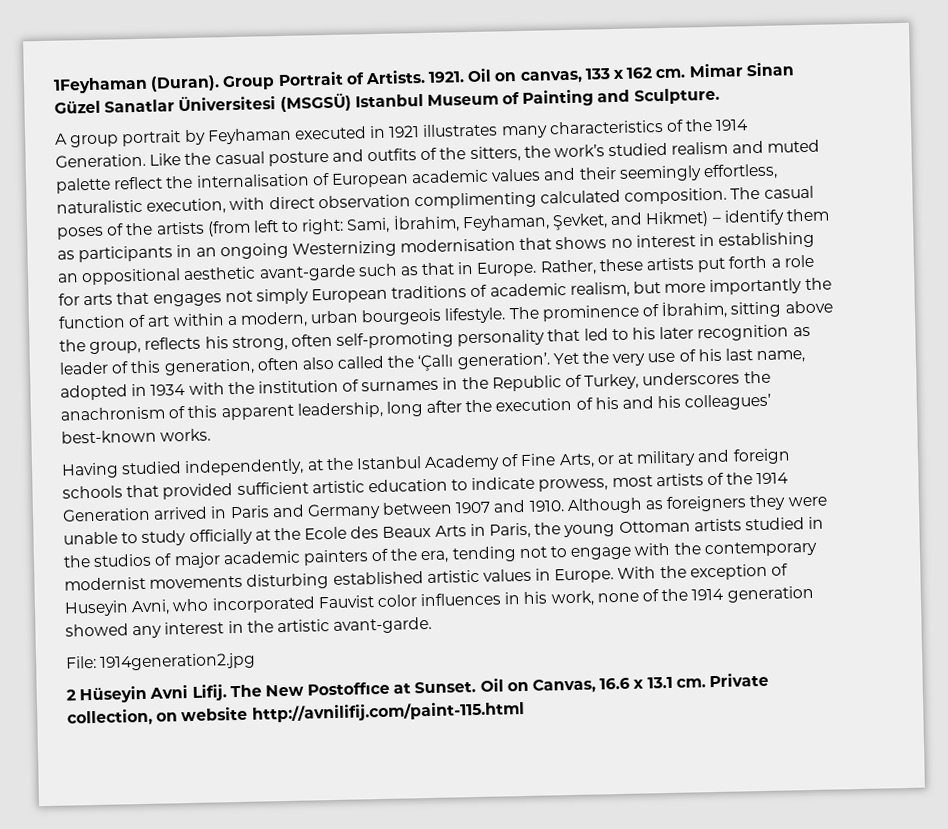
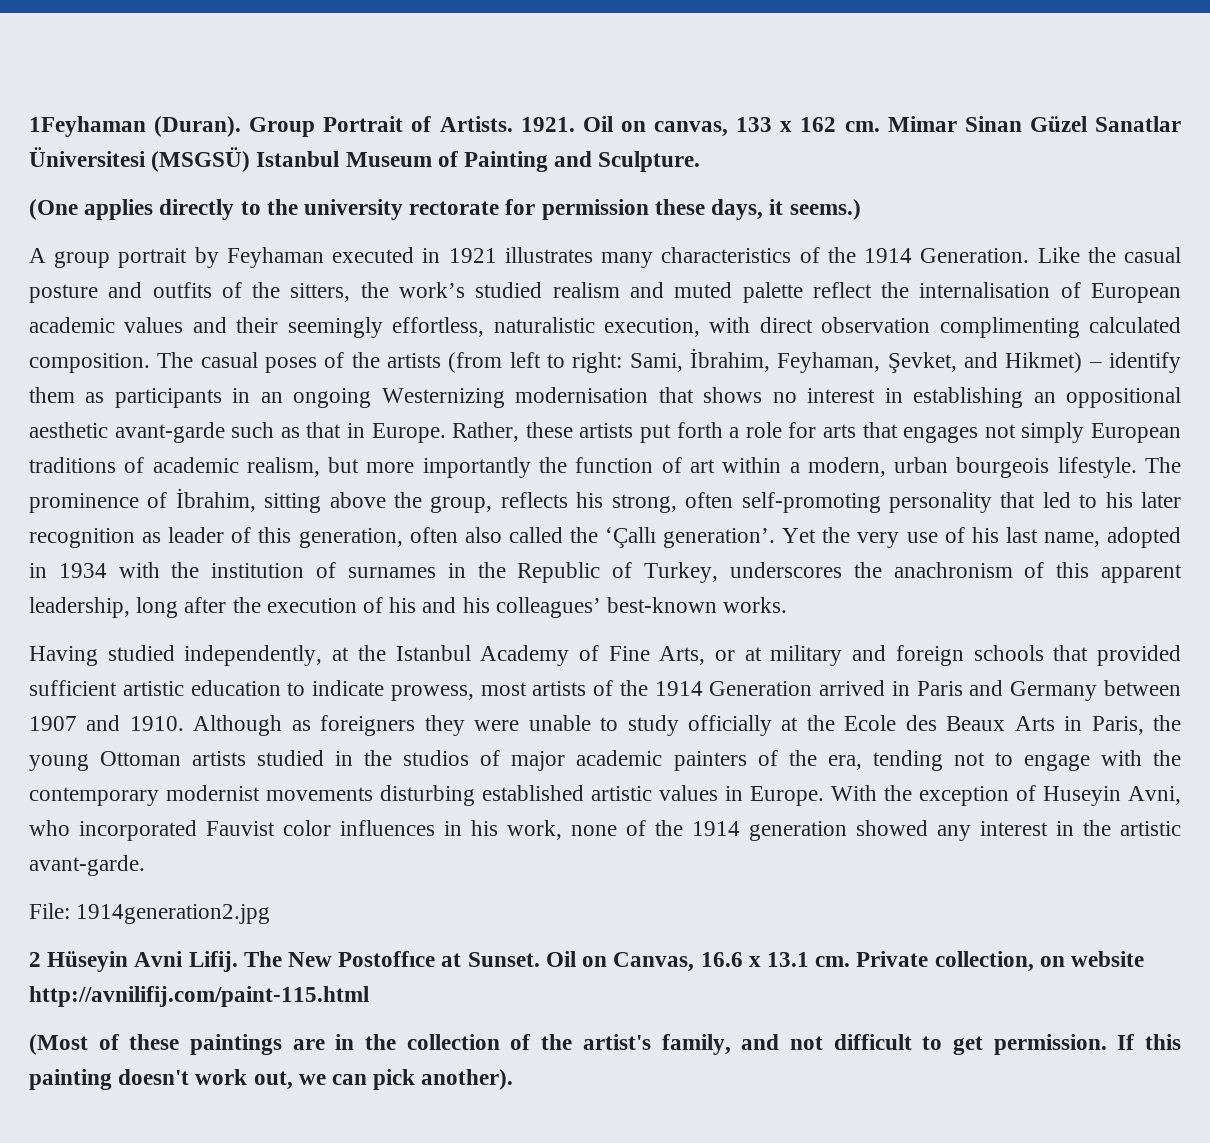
+ (One applies directly to the university rectorate for permission these days, it seems.)
+ (Most of these paintings are in the collection of the artist's family, and not difficult to get permission. If this painting doesn't work out, we can pick another).

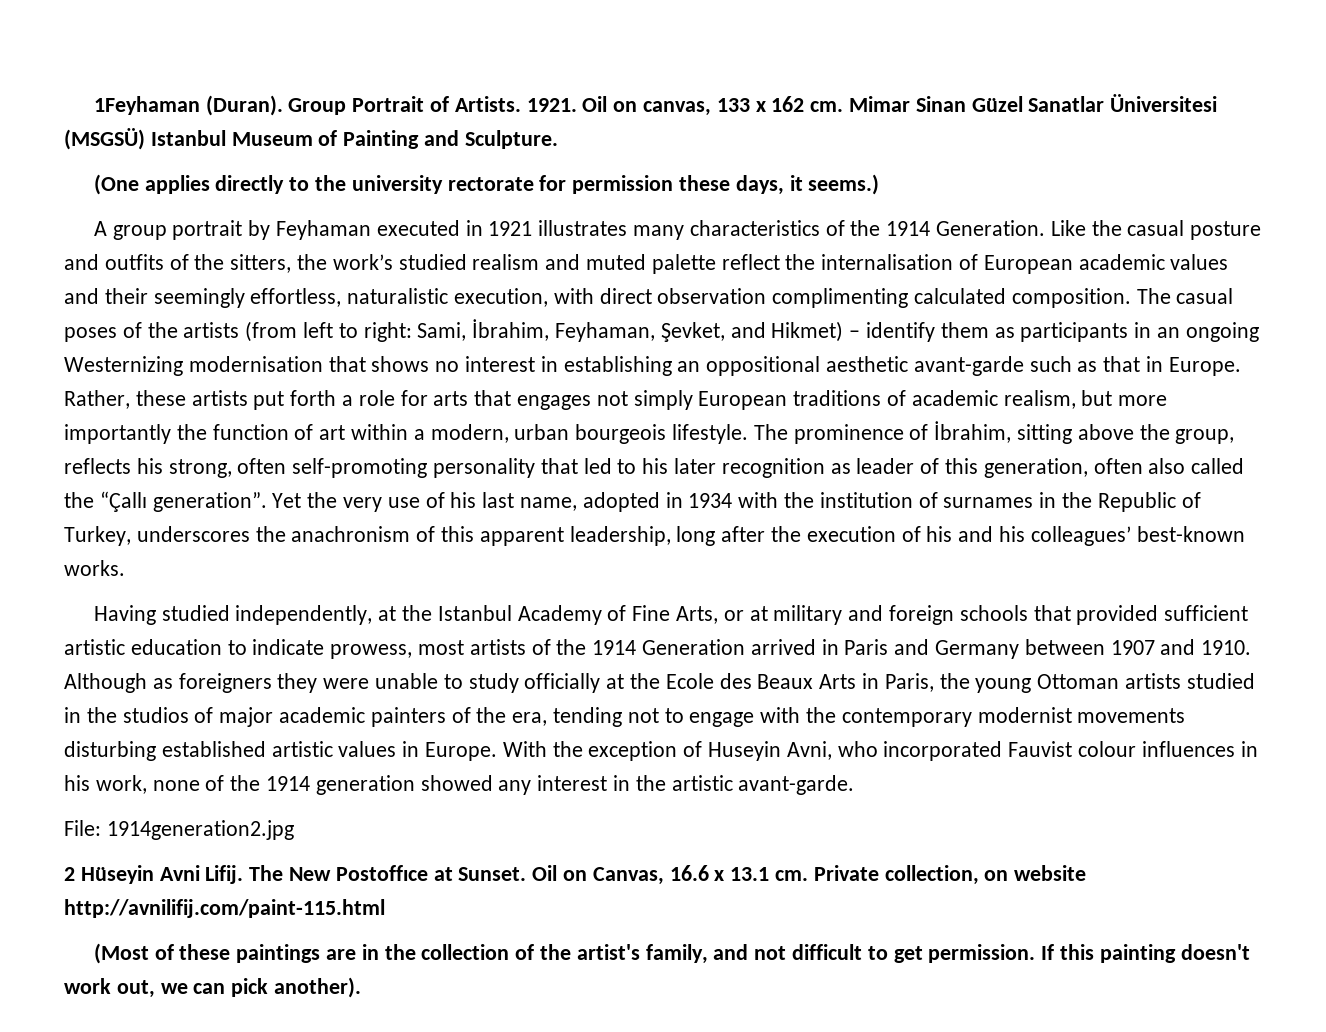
- The prominence of İbrahim, sitting above the group, reflects his strong, often self-promoting personality that led to his later recognition as leader of this generation, often also called the ‘Çallı generation’.
+ The prominence of İbrahim, sitting above the group, reflects his strong, often self-promoting personality that led to his later recognition as leader of this generation, often also called the “Çallı generation”.
- With the exception of Huseyin Avni, who incorporated Fauvist color influences in his work, none of the 1914 generation showed any interest in the artistic avant-garde.
+ With the exception of Huseyin Avni, who incorporated Fauvist colour influences in his work, none of the 1914 generation showed any interest in the artistic avant-garde.

